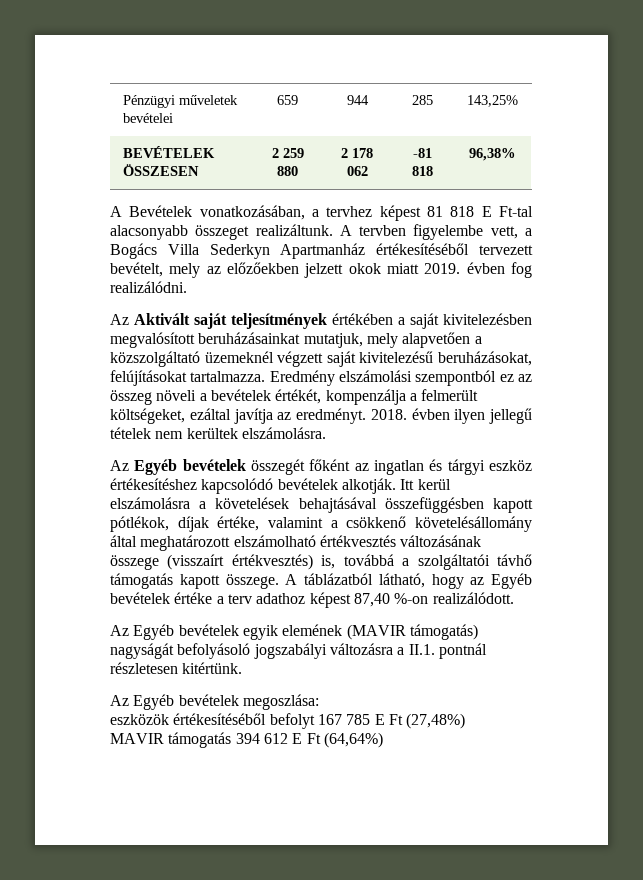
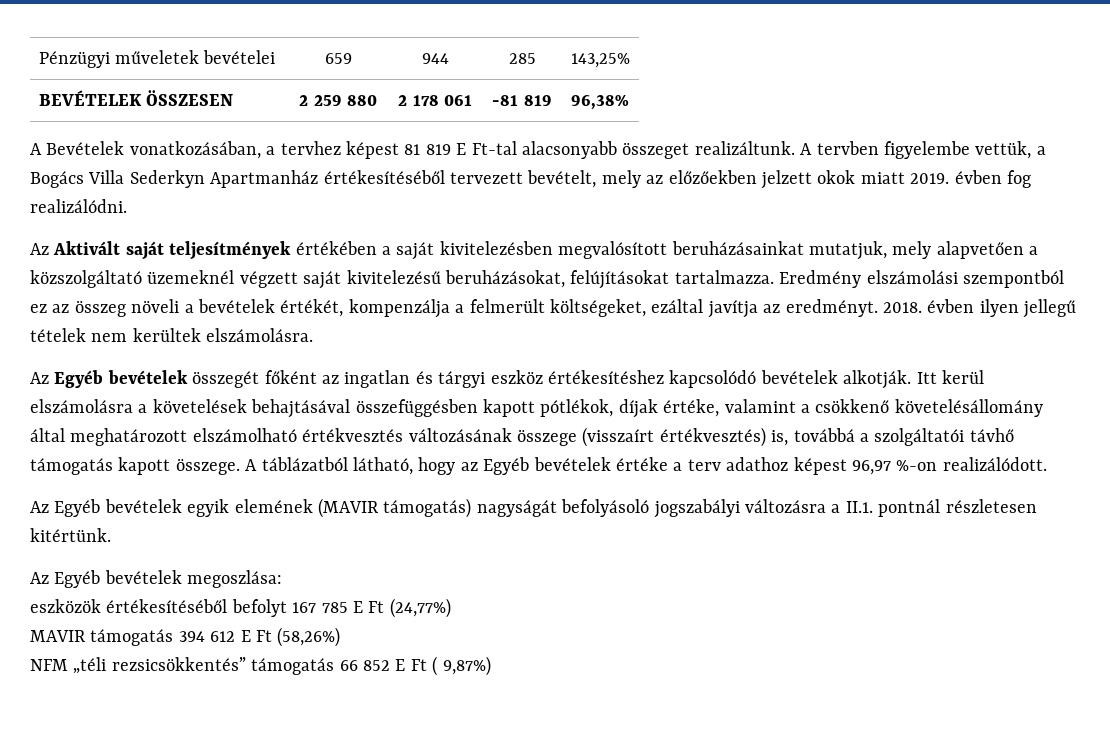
- BEVÉTELEK ÖSSZESEN | 2 259 880 | 2 178 062 | -81 818 | 96,38%
+ BEVÉTELEK ÖSSZESEN | 2 259 880 | 2 178 061 | -81 819 | 96,38%
- A Bevételek vonatkozásában, a tervhez képest 81 818 E Ft-tal alacsonyabb összeget realizáltunk.
+ A Bevételek vonatkozásában, a tervhez képest 81 819 E Ft-tal alacsonyabb összeget realizáltunk.
- A tervben figyelembe vett, a Bogács Villa Sederkyn Apartmanház értékesítéséből tervezett bevételt, mely az előzőekben jelzett okok miatt 2019. évben fog realizálódni.
+ A tervben figyelembe vettük, a Bogács Villa Sederkyn Apartmanház értékesítéséből tervezett bevételt, mely az előzőekben jelzett okok miatt 2019. évben fog realizálódni.
- A táblázatból látható, hogy az Egyéb bevételek értéke a terv adathoz képest 87,40 %-on realizálódott.
+ A táblázatból látható, hogy az Egyéb bevételek értéke a terv adathoz képest 96,97 %-on realizálódott.
- eszközök értékesítéséből befolyt 167 785 E Ft (27,48%)
+ eszközök értékesítéséből befolyt 167 785 E Ft (24,77%)
- MAVIR támogatás 394 612 E Ft (64,64%)
+ MAVIR támogatás 394 612 E Ft (58,26%)
+ NFM „téli rezsicsökkentés” támogatás 66 852 E Ft ( 9,87%)

